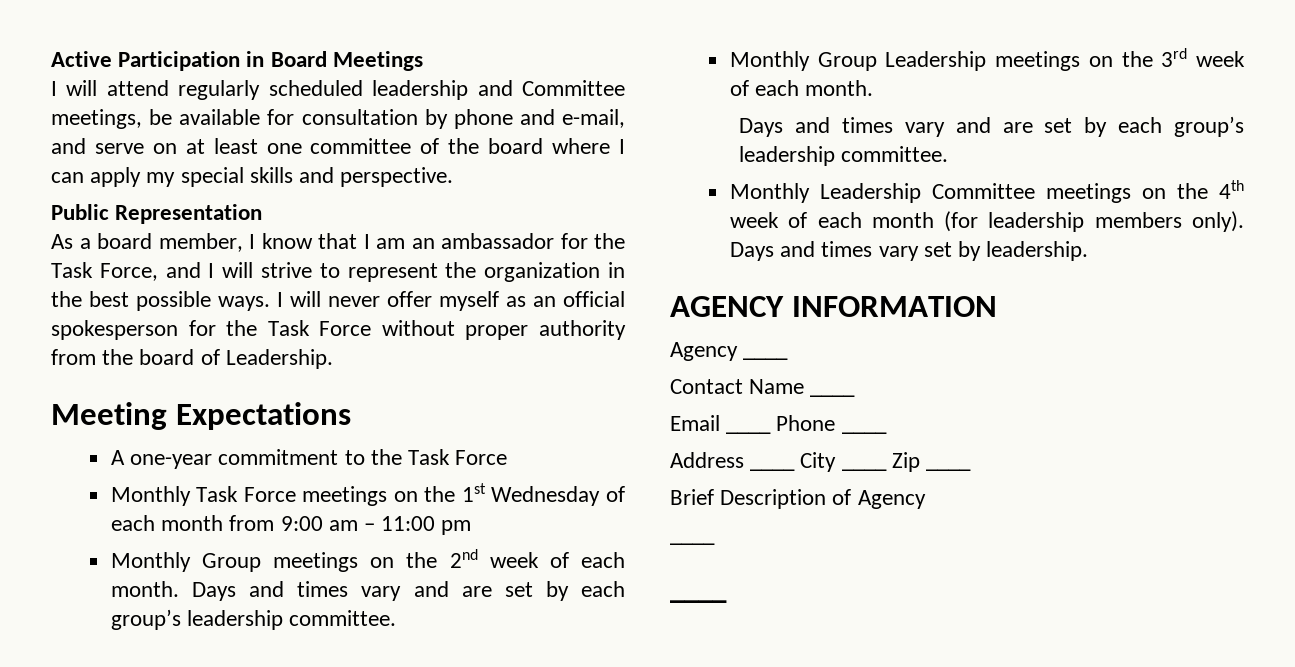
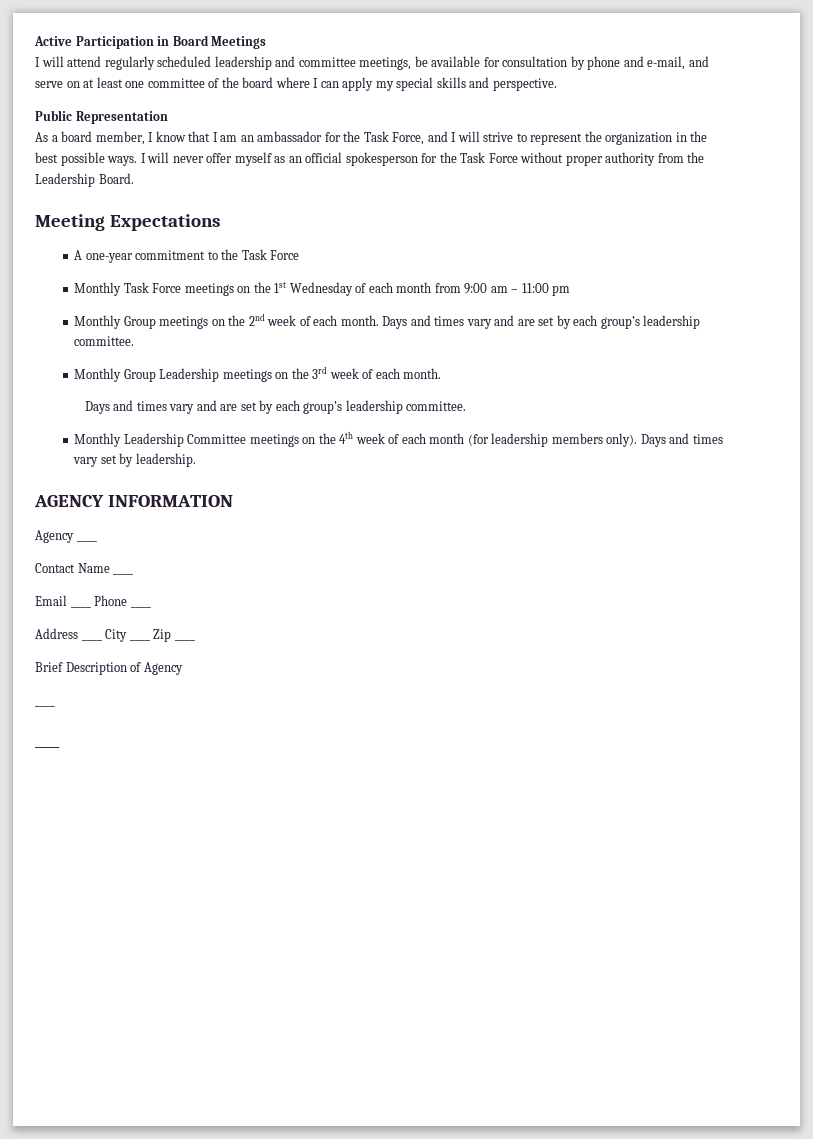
- I will attend regularly scheduled leadership and Committee meetings, be available for consultation by phone and e-mail, and serve on at least one committee of the board where I can apply my special skills and perspective.
+ I will attend regularly scheduled leadership and committee meetings, be available for consultation by phone and e-mail, and serve on at least one committee of the board where I can apply my special skills and perspective.
- I will never offer myself as an official spokesperson for the Task Force without proper authority from the board of Leadership.
+ I will never offer myself as an official spokesperson for the Task Force without proper authority from the Leadership Board.

